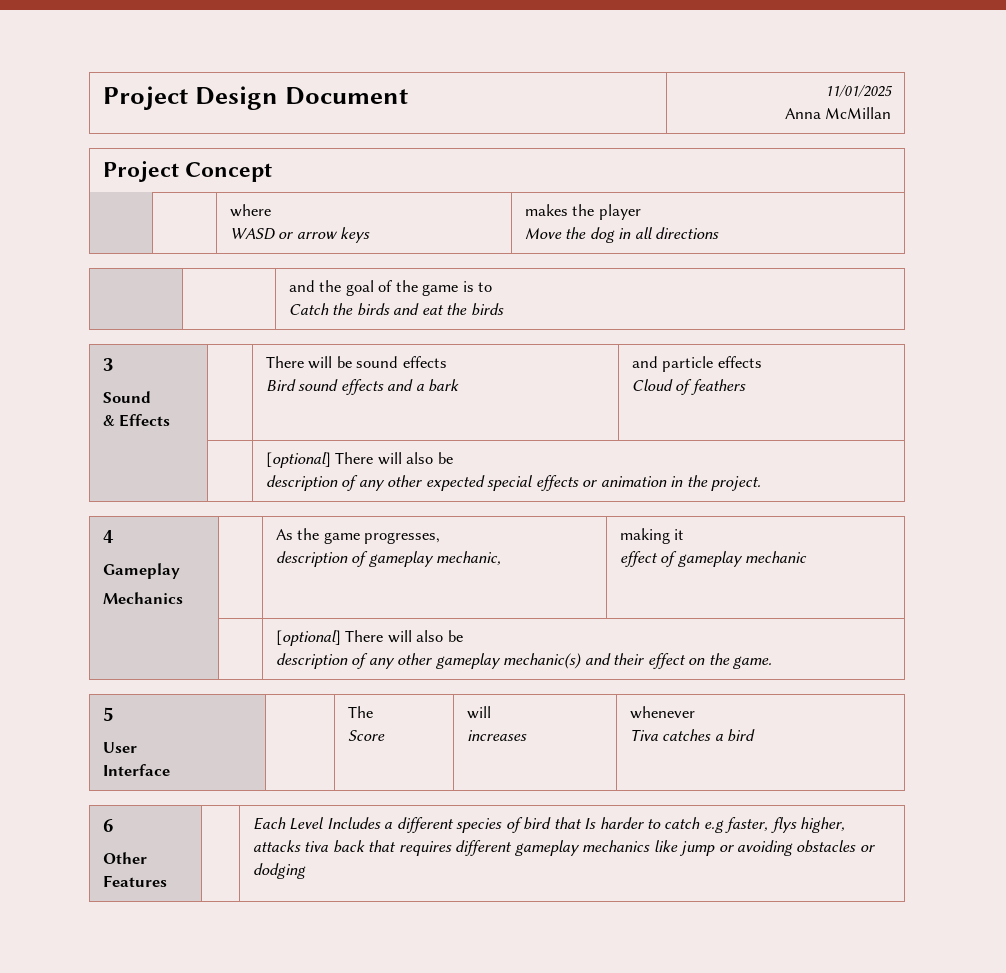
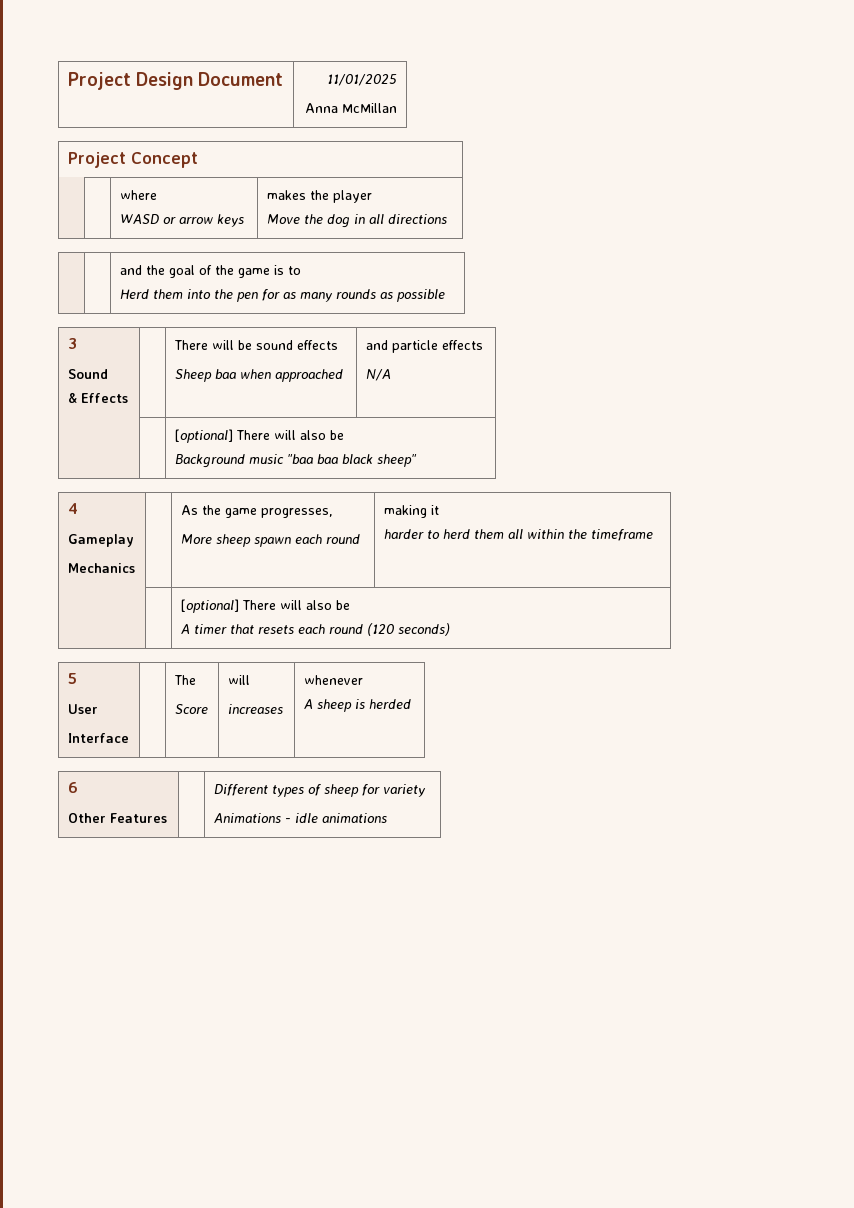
  | | and the goal of the game is to
- Catch the birds and eat the birds
+ Herd them into the pen for as many rounds as possible
  3
  Sound
  & Effects | | There will be sound effects
- Bird sound effects and a bark | and particle effects
- Cloud of feathers
+ Sheep baa when approached | and particle effects
+ N/A
  | | [optional] There will also be
- description of any other expected special effects or animation in the project.
+ Background music "baa baa black sheep"
  4
  Gameplay
  Mechanics | | As the game progresses,
- description of gameplay mechanic, | making it
- effect of gameplay mechanic
+ More sheep spawn each round | making it
+ harder to herd them all within the timeframe
  | | [optional] There will also be
- description of any other gameplay mechanic(s) and their effect on the game.
+ A timer that resets each round (120 seconds)
  5
  User
  Interface | | The
  Score | will
  increases | whenever
- Tiva catches a bird
+ A sheep is herded
  6
- Other Features | | Each Level Includes a different species of bird that Is harder to catch e.g faster, flys higher, attacks tiva back that requires different gameplay mechanics like jump or avoiding obstacles or dodging
+ Other Features | | Different types of sheep for variety
+ Animations - idle animations

